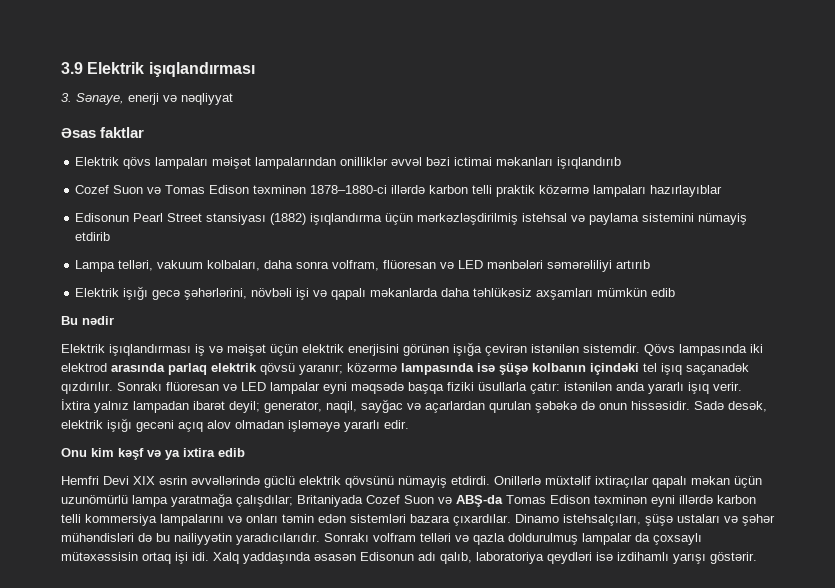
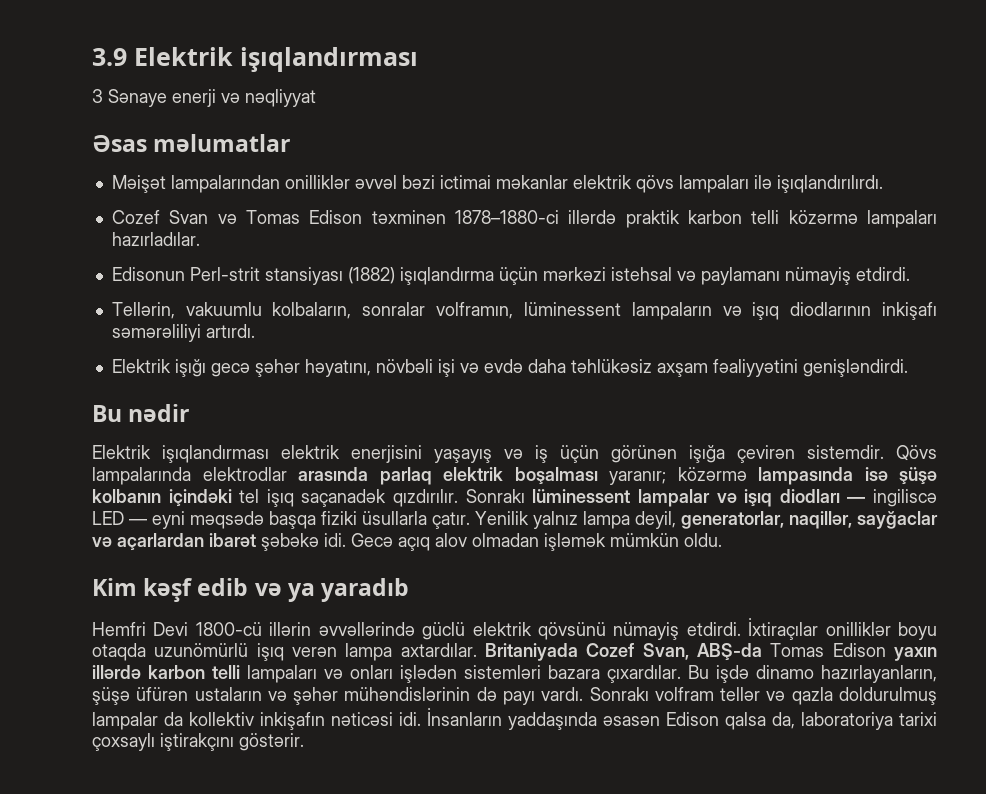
- 3. Sənaye, enerji və nəqliyyat
+ 3 Sənaye enerji və nəqliyyat
- Əsas faktlar
- Elektrik qövs lampaları məişət lampalarından onilliklər əvvəl bəzi ictimai məkanları işıqlandırıb
- Cozef Suon və Tomas Edison təxminən 1878–1880-ci illərdə karbon telli praktik közərmə lampaları hazırlayıblar
- Edisonun Pearl Street stansiyası (1882) işıqlandırma üçün mərkəzləşdirilmiş istehsal və paylama sistemini nümayiş etdirib
- Lampa telləri, vakuum kolbaları, daha sonra volfram, flüoresan və LED mənbələri səmərəliliyi artırıb
+ Əsas məlumatlar
+ Məişət lampalarından onilliklər əvvəl bəzi ictimai məkanlar elektrik qövs lampaları ilə işıqlandırılırdı.
+ Cozef Svan və Tomas Edison təxminən 1878–1880-ci illərdə praktik karbon telli közərmə lampaları hazırladılar.
+ Edisonun Perl-strit stansiyası (1882) işıqlandırma üçün mərkəzi istehsal və paylamanı nümayiş etdirdi.
+ Tellərin, vakuumlu kolbaların, sonralar volframın, lüminessent lampaların və işıq diodlarının inkişafı səmərəliliyi artırdı.
- Elektrik işığı gecə şəhərlərini, növbəli işi və qapalı məkanlarda daha təhlükəsiz axşamları mümkün edib
+ Elektrik işığı gecə şəhər həyatını, növbəli işi və evdə daha təhlükəsiz axşam fəaliyyətini genişləndirdi.
  Bu nədir
- Elektrik işıqlandırması iş və məişət üçün elektrik enerjisini görünən işığa çevirən istənilən sistemdir.
+ Elektrik işıqlandırması elektrik enerjisini yaşayış və iş üçün görünən işığa çevirən sistemdir.
- Qövs lampasında iki elektrod arasında parlaq elektrik qövsü yaranır; közərmə lampasında isə şüşə kolbanın içindəki tel işıq saçanadək qızdırılır.
+ Qövs lampalarında elektrodlar arasında parlaq elektrik boşalması yaranır; közərmə lampasında isə şüşə kolbanın içindəki tel işıq saçanadək qızdırılır.
- Sonrakı flüoresan və LED lampalar eyni məqsədə başqa fiziki üsullarla çatır: istənilən anda yararlı işıq verir. İxtira yalnız lampadan ibarət deyil; generator, naqil, sayğac və açarlardan qurulan şəbəkə də onun hissəsidir. Sadə desək, elektrik işığı gecəni açıq alov olmadan işləməyə yararlı edir.
- Onu kim kəşf və ya ixtira edib
+ Sonrakı lüminessent lampalar və işıq diodları — ingiliscə LED — eyni məqsədə başqa fiziki üsullarla çatır. Yenilik yalnız lampa deyil, generatorlar, naqillər, sayğaclar və açarlardan ibarət şəbəkə idi. Gecə açıq alov olmadan işləmək mümkün oldu.
+ Kim kəşf edib və ya yaradıb
- Hemfri Devi XIX əsrin əvvəllərində güclü elektrik qövsünü nümayiş etdirdi.
+ Hemfri Devi 1800-cü illərin əvvəllərində güclü elektrik qövsünü nümayiş etdirdi.
- Onillərlə müxtəlif ixtiraçılar qapalı məkan üçün uzunömürlü lampa yaratmağa çalışdılar; Britaniyada Cozef Suon və ABŞ-da Tomas Edison təxminən eyni illərdə karbon telli kommersiya lampalarını və onları təmin edən sistemləri bazara çıxardılar. Dinamo istehsalçıları, şüşə ustaları və şəhər mühəndisləri də bu nailiyyətin yaradıcılarıdır.
+ İxtiraçılar onilliklər boyu otaqda uzunömürlü işıq verən lampa axtardılar. Britaniyada Cozef Svan, ABŞ-da Tomas Edison yaxın illərdə karbon telli lampaları və onları işlədən sistemləri bazara çıxardılar. Bu işdə dinamo hazırlayanların, şüşə üfürən ustaların və şəhər mühəndislərinin də payı vardı.
- Sonrakı volfram telləri və qazla doldurulmuş lampalar da çoxsaylı mütəxəssisin ortaq işi idi. Xalq yaddaşında əsasən Edisonun adı qalıb, laboratoriya qeydləri isə izdihamlı yarışı göstərir.
+ Sonrakı volfram tellər və qazla doldurulmuş lampalar da kollektiv inkişafın nəticəsi idi. İnsanların yaddaşında əsasən Edison qalsa da, laboratoriya tarixi çoxsaylı iştirakçını göstərir.

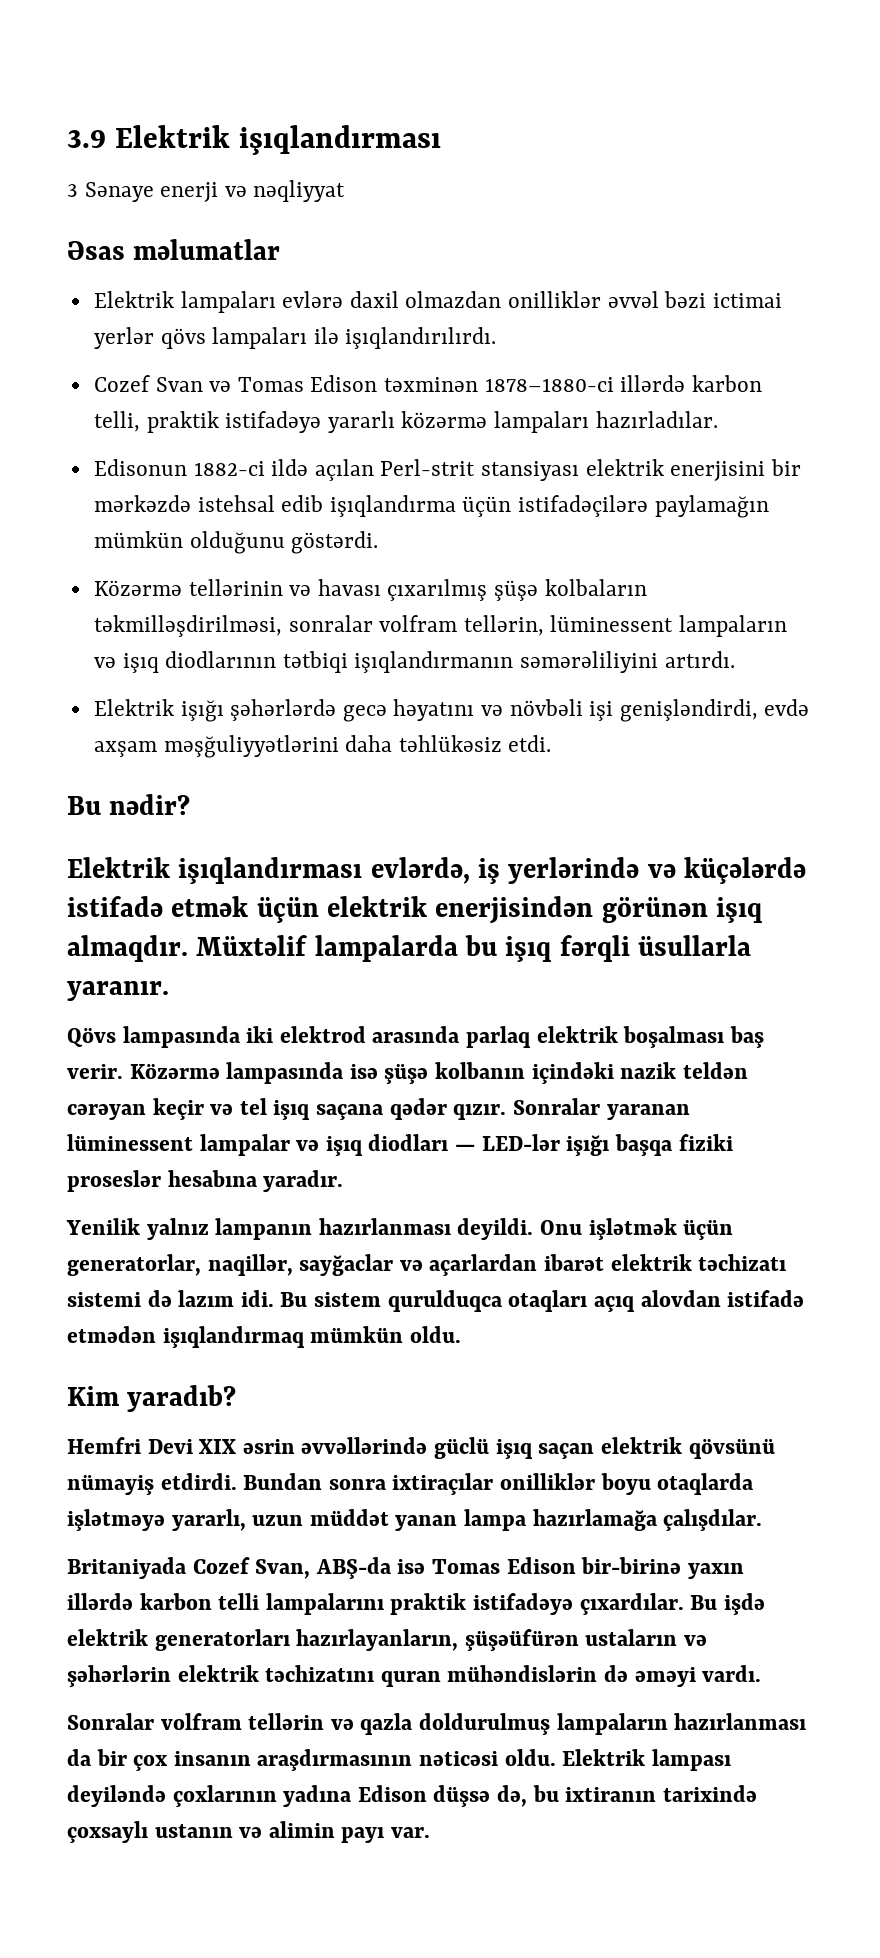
- Məişət lampalarından onilliklər əvvəl bəzi ictimai məkanlar elektrik qövs lampaları ilə işıqlandırılırdı.
+ Elektrik lampaları evlərə daxil olmazdan onilliklər əvvəl bəzi ictimai yerlər qövs lampaları ilə işıqlandırılırdı.
- Cozef Svan və Tomas Edison təxminən 1878–1880-ci illərdə praktik karbon telli közərmə lampaları hazırladılar.
+ Cozef Svan və Tomas Edison təxminən 1878–1880-ci illərdə karbon telli, praktik istifadəyə yararlı közərmə lampaları hazırladılar.
- Edisonun Perl-strit stansiyası (1882) işıqlandırma üçün mərkəzi istehsal və paylamanı nümayiş etdirdi.
- Tellərin, vakuumlu kolbaların, sonralar volframın, lüminessent lampaların və işıq diodlarının inkişafı səmərəliliyi artırdı.
+ Edisonun 1882-ci ildə açılan Perl-strit stansiyası elektrik enerjisini bir mərkəzdə istehsal edib işıqlandırma üçün istifadəçilərə paylamağın mümkün olduğunu göstərdi.
+ Közərmə tellərinin və havası çıxarılmış şüşə kolbaların təkmilləşdirilməsi, sonralar volfram tellərin, lüminessent lampaların və işıq diodlarının tətbiqi işıqlandırmanın səmərəliliyini artırdı.
- Elektrik işığı gecə şəhər həyatını, növbəli işi və evdə daha təhlükəsiz axşam fəaliyyətini genişləndirdi.
- Bu nədir
- Elektrik işıqlandırması elektrik enerjisini yaşayış və iş üçün görünən işığa çevirən sistemdir. Qövs lampalarında elektrodlar arasında parlaq elektrik boşalması yaranır; közərmə lampasında isə şüşə kolbanın içindəki tel işıq saçanadək qızdırılır. Sonrakı lüminessent lampalar və işıq diodları — ingiliscə LED — eyni məqsədə başqa fiziki üsullarla çatır. Yenilik yalnız lampa deyil, generatorlar, naqillər, sayğaclar və açarlardan ibarət şəbəkə idi. Gecə açıq alov olmadan işləmək mümkün oldu.
- Kim kəşf edib və ya yaradıb
- Hemfri Devi 1800-cü illərin əvvəllərində güclü elektrik qövsünü nümayiş etdirdi. İxtiraçılar onilliklər boyu otaqda uzunömürlü işıq verən lampa axtardılar. Britaniyada Cozef Svan, ABŞ-da Tomas Edison yaxın illərdə karbon telli lampaları və onları işlədən sistemləri bazara çıxardılar. Bu işdə dinamo hazırlayanların, şüşə üfürən ustaların və şəhər mühəndislərinin də payı vardı. Sonrakı volfram tellər və qazla doldurulmuş lampalar da kollektiv inkişafın nəticəsi idi. İnsanların yaddaşında əsasən Edison qalsa da, laboratoriya tarixi çoxsaylı iştirakçını göstərir.
+ Elektrik işığı şəhərlərdə gecə həyatını və növbəli işi genişləndirdi, evdə axşam məşğuliyyətlərini daha təhlükəsiz etdi.
+ Bu nədir?
+ Elektrik işıqlandırması evlərdə, iş yerlərində və küçələrdə istifadə etmək üçün elektrik enerjisindən görünən işıq almaqdır. Müxtəlif lampalarda bu işıq fərqli üsullarla yaranır.
+ Qövs lampasında iki elektrod arasında parlaq elektrik boşalması baş verir. Közərmə lampasında isə şüşə kolbanın içindəki nazik teldən cərəyan keçir və tel işıq saçana qədər qızır. Sonralar yaranan lüminessent lampalar və işıq diodları — LED-lər işığı başqa fiziki proseslər hesabına yaradır.
+ Yenilik yalnız lampanın hazırlanması deyildi. Onu işlətmək üçün generatorlar, naqillər, sayğaclar və açarlardan ibarət elektrik təchizatı sistemi də lazım idi. Bu sistem qurulduqca otaqları açıq alovdan istifadə etmədən işıqlandırmaq mümkün oldu.
+ Kim yaradıb?
+ Hemfri Devi XIX əsrin əvvəllərində güclü işıq saçan elektrik qövsünü nümayiş etdirdi. Bundan sonra ixtiraçılar onilliklər boyu otaqlarda işlətməyə yararlı, uzun müddət yanan lampa hazırlamağa çalışdılar.
+ Britaniyada Cozef Svan, ABŞ-da isə Tomas Edison bir-birinə yaxın illərdə karbon telli lampalarını praktik istifadəyə çıxardılar. Bu işdə elektrik generatorları hazırlayanların, şüşəüfürən ustaların və şəhərlərin elektrik təchizatını quran mühəndislərin də əməyi vardı.
+ Sonralar volfram tellərin və qazla doldurulmuş lampaların hazırlanması da bir çox insanın araşdırmasının nəticəsi oldu. Elektrik lampası deyiləndə çoxlarının yadına Edison düşsə də, bu ixtiranın tarixində çoxsaylı ustanın və alimin payı var.

